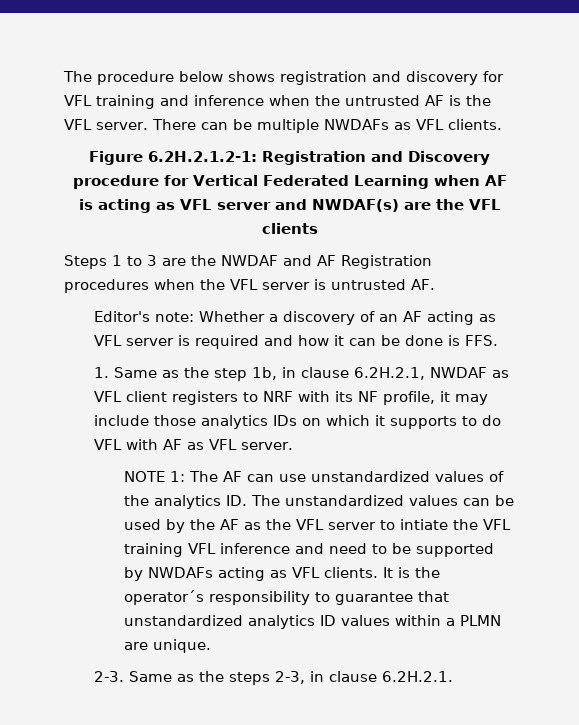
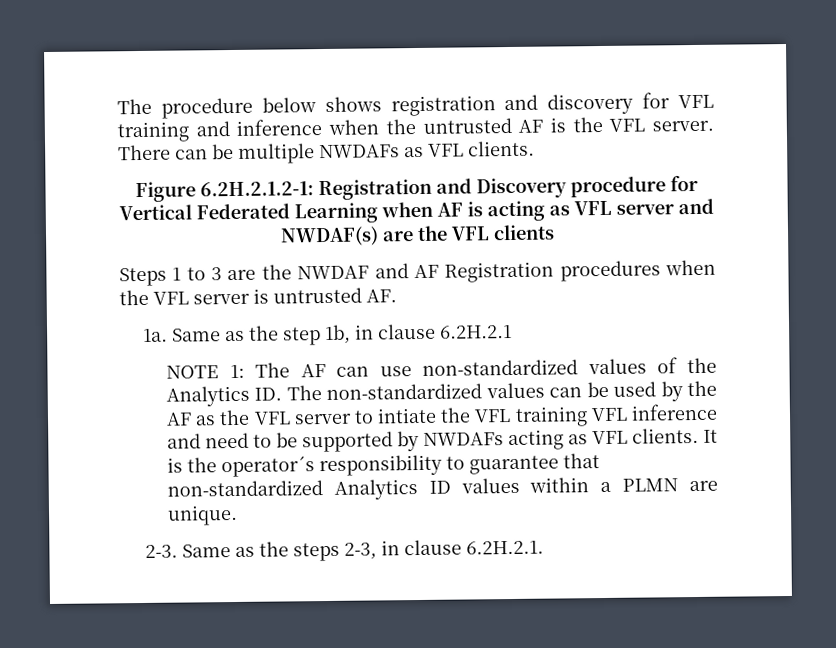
- Editor's note: Whether a discovery of an AF acting as VFL server is required and how it can be done is FFS.
- 1. Same as the step 1b, in clause 6.2H.2.1, NWDAF as VFL client registers to NRF with its NF profile, it may include those analytics IDs on which it supports to do VFL with AF as VFL server.
+ 1a. Same as the step 1b, in clause 6.2H.2.1
- NOTE 1: The AF can use unstandardized values of the analytics ID. The unstandardized values can be used by the AF as the VFL server to intiate the VFL training VFL inference and need to be supported by NWDAFs acting as VFL clients.
+ NOTE 1: The AF can use non-standardized values of the Analytics ID. The non-standardized values can be used by the AF as the VFL server to intiate the VFL training VFL inference and need to be supported by NWDAFs acting as VFL clients.
- It is the operator´s responsibility to guarantee that unstandardized analytics ID values within a PLMN are unique.
+ It is the operator´s responsibility to guarantee that non-standardized Analytics ID values within a PLMN are unique.

